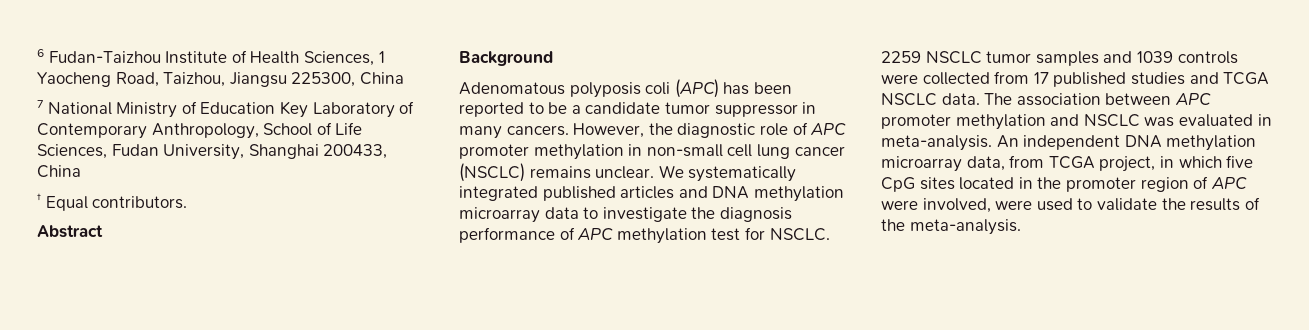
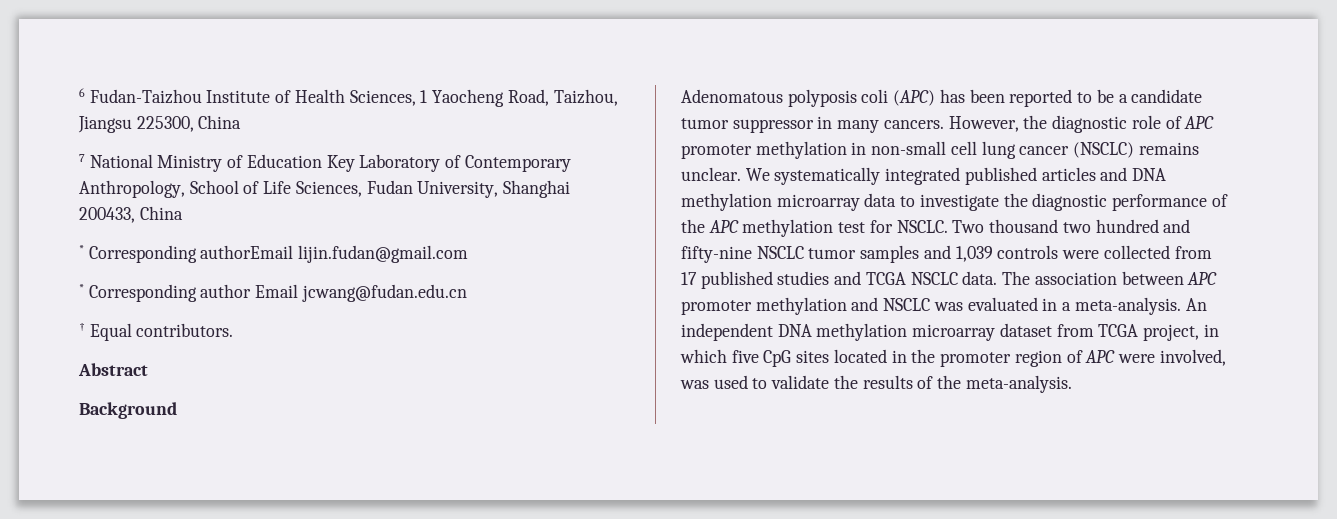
+ * Corresponding authorEmail lijin.fudan@gmail.com
+ * Corresponding author Email jcwang@fudan.edu.cn
- We systematically integrated published articles and DNA methylation microarray data to investigate the diagnosis performance of APC methylation test for NSCLC.
+ We systematically integrated published articles and DNA methylation microarray data to investigate the diagnostic performance of the APC methylation test for NSCLC.
- 2259 NSCLC tumor samples and 1039 controls were collected from 17 published studies and TCGA NSCLC data.
+ Two thousand two hundred and fifty-nine NSCLC tumor samples and 1,039 controls were collected from 17 published studies and TCGA NSCLC data.
- The association between APC promoter methylation and NSCLC was evaluated in meta-analysis.
+ The association between APC promoter methylation and NSCLC was evaluated in a meta-analysis.
- An independent DNA methylation microarray data, from TCGA project, in which five CpG sites located in the promoter region of APC were involved, were used to validate the results of the meta-analysis.
+ An independent DNA methylation microarray dataset from TCGA project, in which five CpG sites located in the promoter region of APC were involved, was used to validate the results of the meta-analysis.

